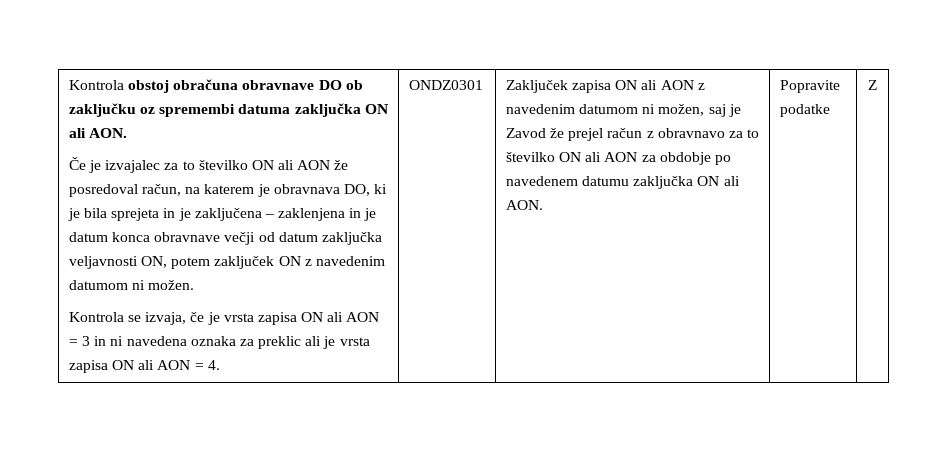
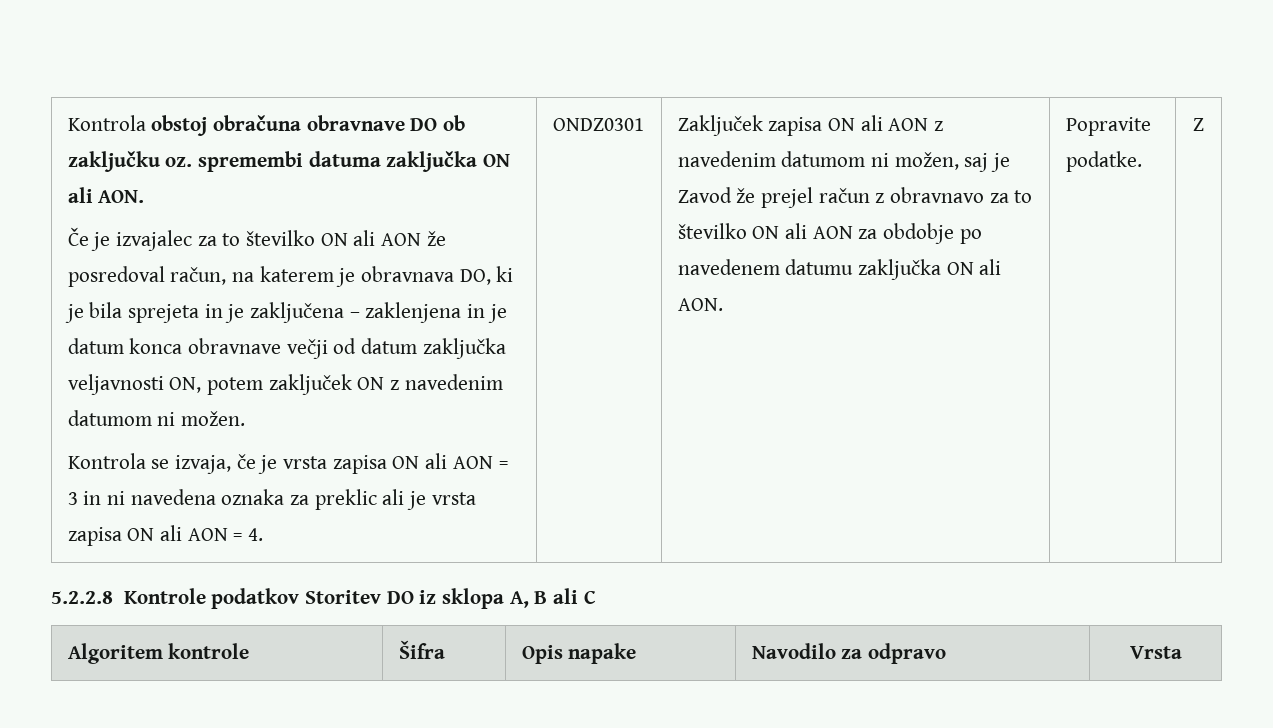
- Kontrola obstoj obračuna obravnave DO ob zaključku oz spremembi datuma zaključka ON ali AON.
+ Kontrola obstoj obračuna obravnave DO ob zaključku oz. spremembi datuma zaključka ON ali AON.
- Popravite podatke
+ Popravite podatke.
+ 5.2.2.8 Kontrole podatkov Storitev DO iz sklopa A, B ali C
+ Algoritem kontrole | Šifra | Opis napake | Navodilo za odpravo | Vrsta

